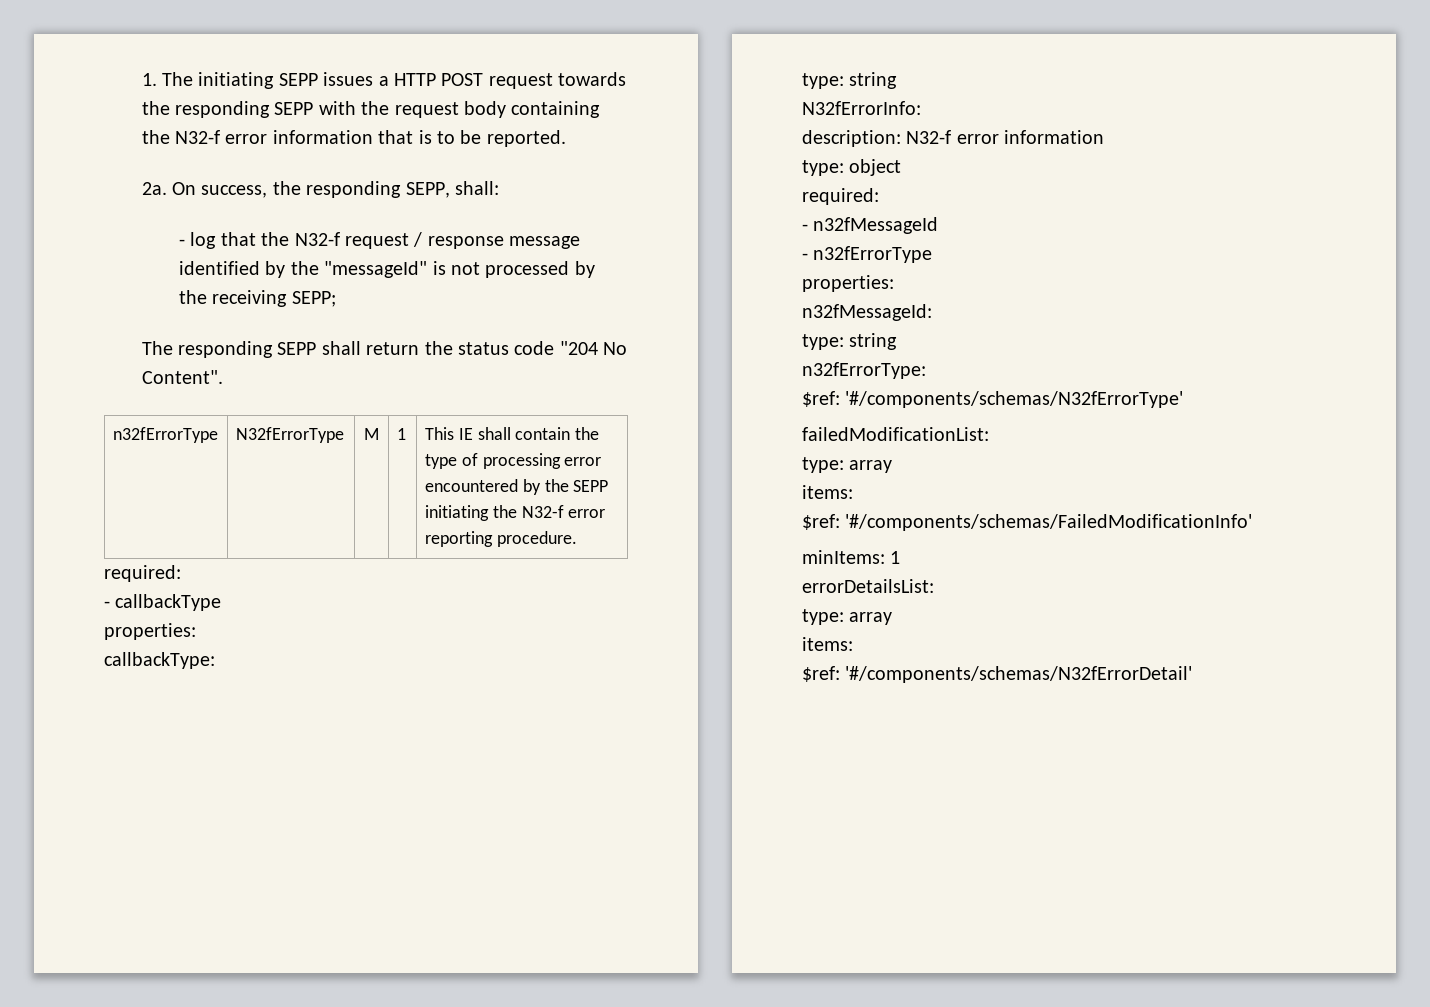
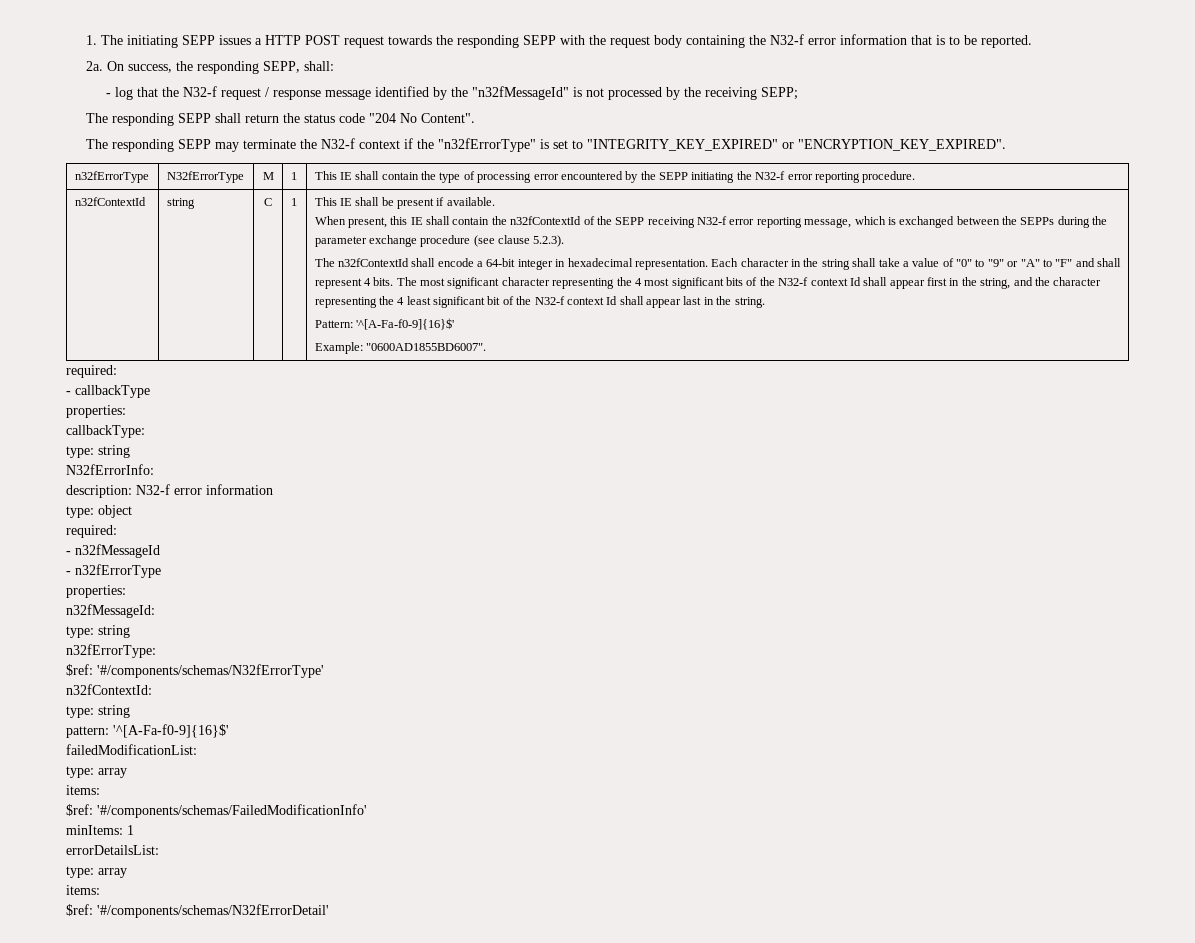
- - log that the N32-f request / response message identified by the "messageId" is not processed by the receiving SEPP;
+ - log that the N32-f request / response message identified by the "n32fMessageId" is not processed by the receiving SEPP;
+ The responding SEPP may terminate the N32-f context if the "n32fErrorType" is set to "INTEGRITY_KEY_EXPIRED" or "ENCRYPTION_KEY_EXPIRED".
+ n32fContextId | string | C | 1 | This IE shall be present if available.
+ When present, this IE shall contain the n32fContextId of the SEPP receiving N32-f error reporting message, which is exchanged between the SEPPs during the parameter exchange procedure (see clause 5.2.3).
+ The n32fContextId shall encode a 64-bit integer in hexadecimal representation. Each character in the string shall take a value of "0" to "9" or "A" to "F" and shall represent 4 bits. The most significant character representing the 4 most significant bits of the N32-f context Id shall appear first in the string, and the character representing the 4 least significant bit of the N32-f context Id shall appear last in the string.
+ Pattern: '^[A-Fa-f0-9]{16}$'
+ Example: "0600AD1855BD6007".
+ n32fContextId:
+ type: string
+ pattern: '^[A-Fa-f0-9]{16}$'

